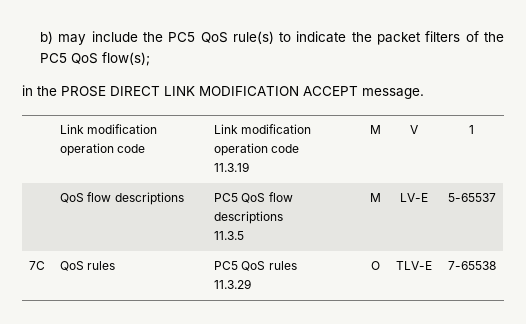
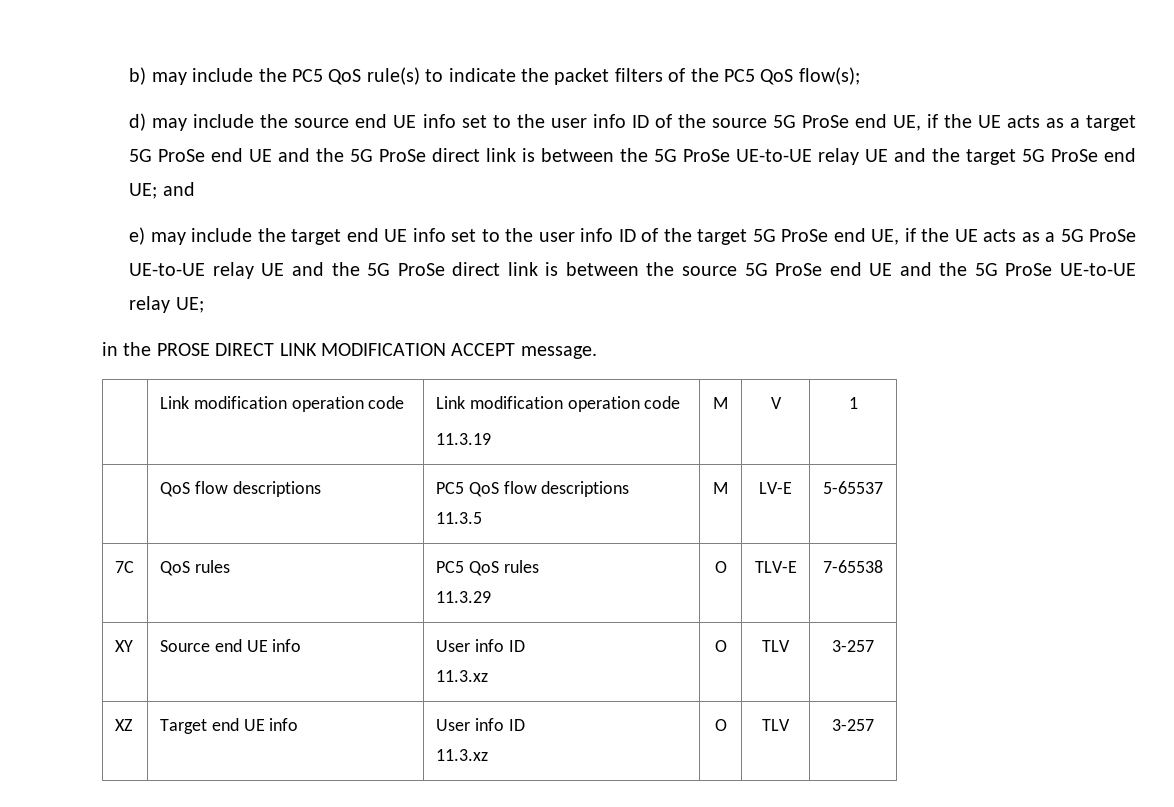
+ d) may include the source end UE info set to the user info ID of the source 5G ProSe end UE, if the UE acts as a target 5G ProSe end UE and the 5G ProSe direct link is between the 5G ProSe UE-to-UE relay UE and the target 5G ProSe end UE; and
+ e) may include the target end UE info set to the user info ID of the target 5G ProSe end UE, if the UE acts as a 5G ProSe UE-to-UE relay UE and the 5G ProSe direct link is between the source 5G ProSe end UE and the 5G ProSe UE-to-UE relay UE;
+ XY | Source end UE info | User info ID
+ 11.3.xz | O | TLV | 3-257
+ XZ | Target end UE info | User info ID
+ 11.3.xz | O | TLV | 3-257

